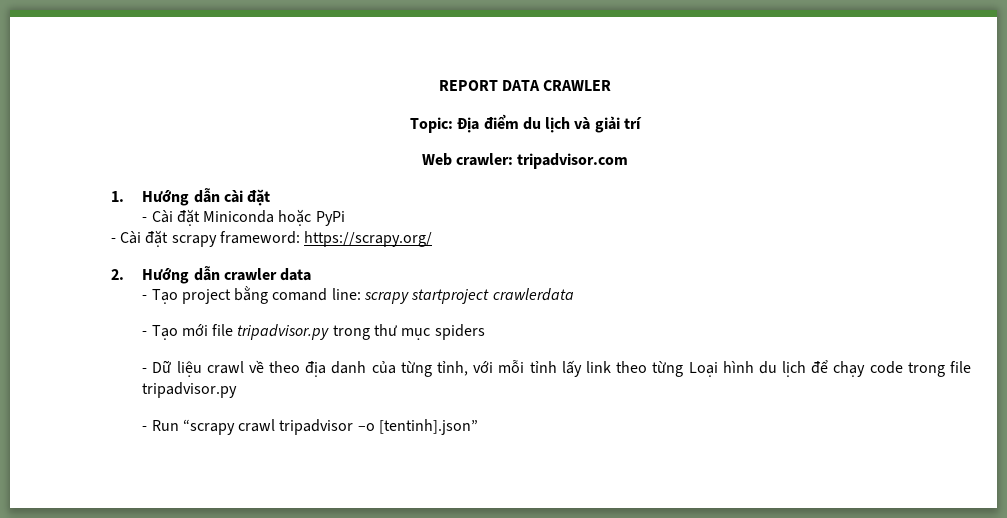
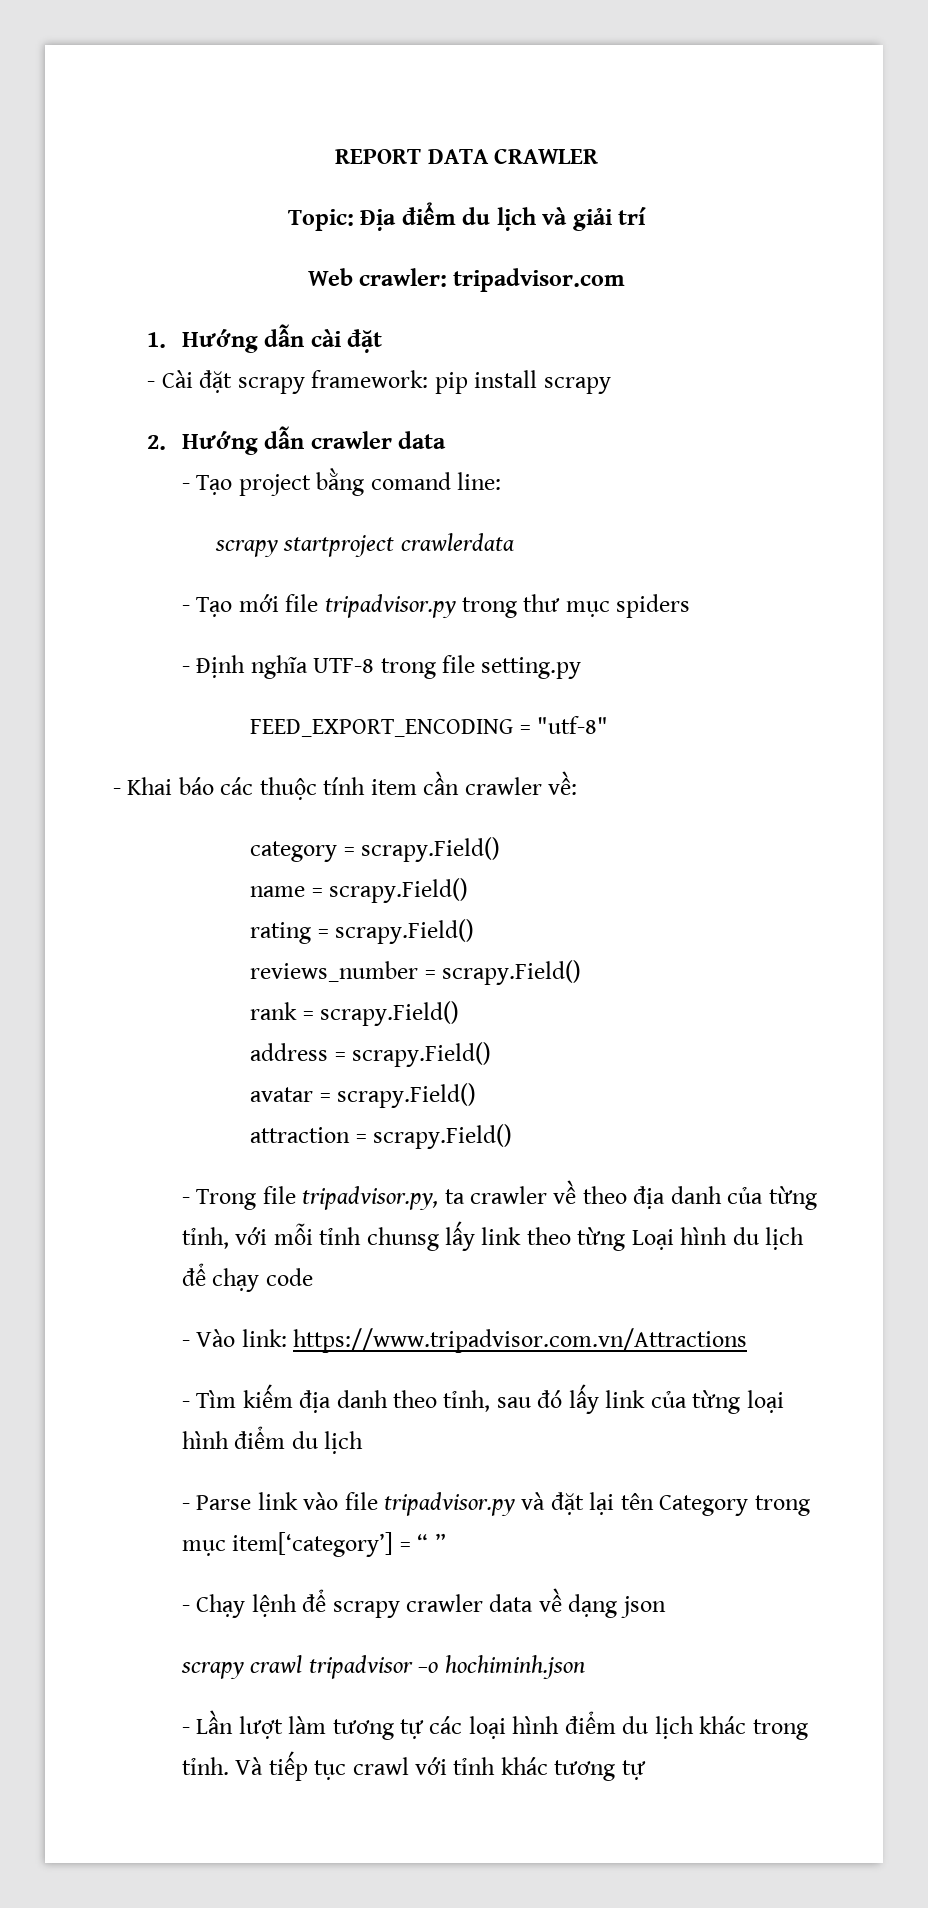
- - Cài đặt Miniconda hoặc PyPi
- - Cài đặt scrapy frameword: https://scrapy.org/
+ - Cài đặt scrapy framework: pip install scrapy
- - Tạo project bằng comand line: scrapy startproject crawlerdata
+ - Tạo project bằng comand line:
+ scrapy startproject crawlerdata
- - Dữ liệu crawl về theo địa danh của từng tỉnh, với mỗi tỉnh lấy link theo từng Loại hình du lịch để chạy code trong file tripadvisor.py
- - Run “scrapy crawl tripadvisor –o [tentinh].json”
+ - Định nghĩa UTF-8 trong file setting.py
+ FEED_EXPORT_ENCODING = "utf-8"
+ - Khai báo các thuộc tính item cần crawler về:
+ category = scrapy.Field()
+ name = scrapy.Field()
+ rating = scrapy.Field()
+ reviews_number = scrapy.Field()
+ rank = scrapy.Field()
+ address = scrapy.Field()
+ avatar = scrapy.Field()
+ attraction = scrapy.Field()
+ - Trong file tripadvisor.py, ta crawler về theo địa danh của từng tỉnh, với mỗi tỉnh chunsg lấy link theo từng Loại hình du lịch để chạy code
+ - Vào link: https://www.tripadvisor.com.vn/Attractions
+ - Tìm kiếm địa danh theo tỉnh, sau đó lấy link của từng loại hình điểm du lịch
+ - Parse link vào file tripadvisor.py và đặt lại tên Category trong mục item[‘category’] = “ ”
+ - Chạy lệnh để scrapy crawler data về dạng json
+ scrapy crawl tripadvisor –o hochiminh.json
+ - Lần lượt làm tương tự các loại hình điểm du lịch khác trong tỉnh. Và tiếp tục crawl với tỉnh khác tương tự

